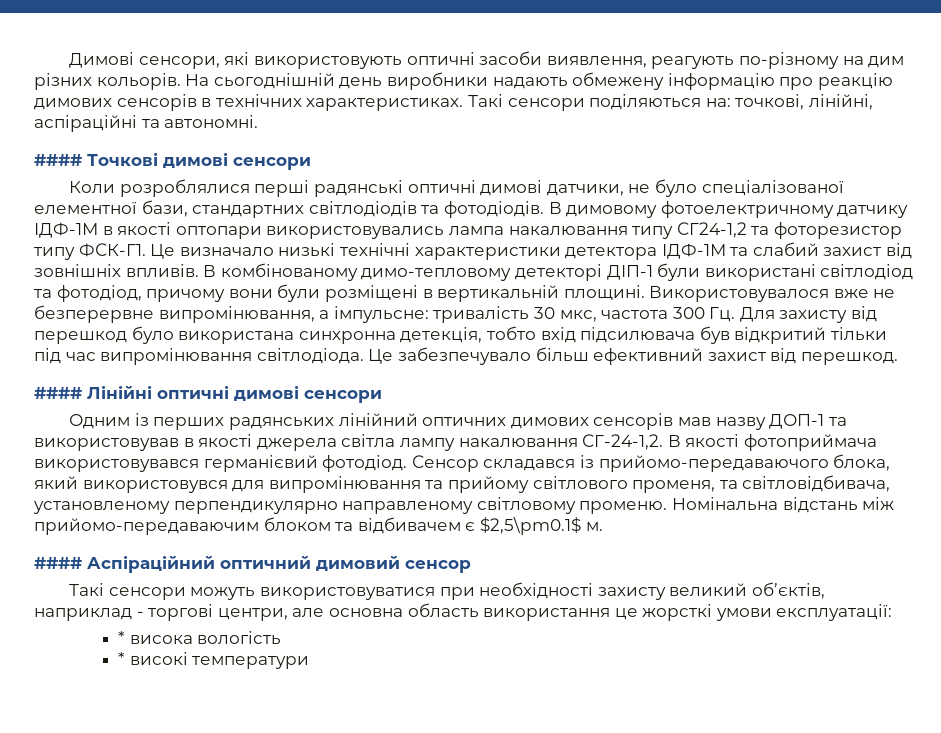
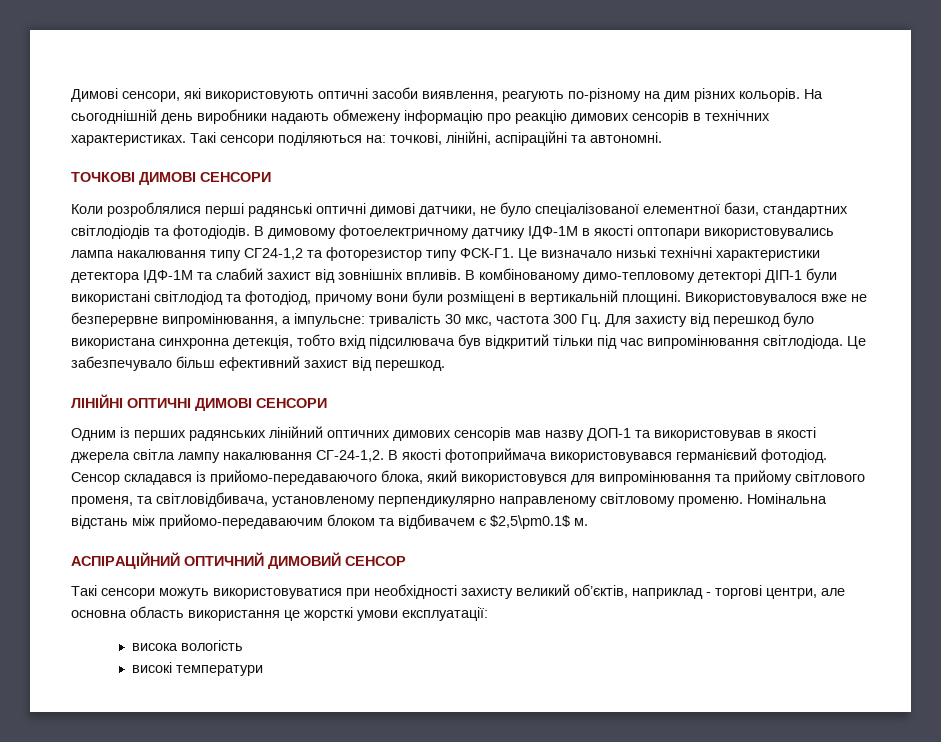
- #### Точкові димові сенсори
+ ТОЧКОВІ ДИМОВІ СЕНСОРИ
- #### Лінійні оптичні димові сенсори
+ ЛІНІЙНІ ОПТИЧНІ ДИМОВІ СЕНСОРИ
- #### Аспіраційний оптичний димовий сенсор
+ АСПІРАЦІЙНИЙ ОПТИЧНИЙ ДИМОВИЙ СЕНСОР
- * висока вологість
+ висока вологість
- * високі температури
+ високі температури

